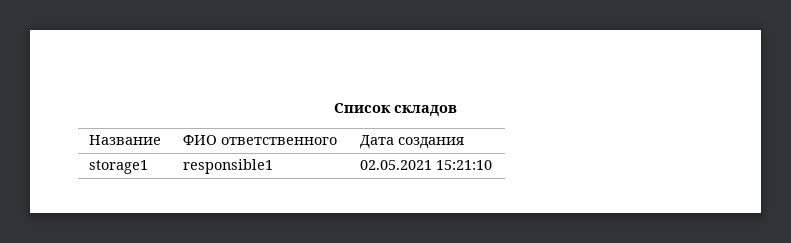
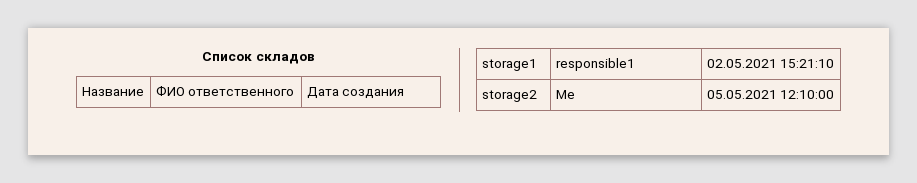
+ storage2 | Me | 05.05.2021 12:10:00

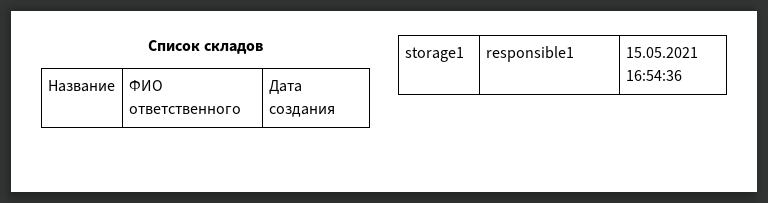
- storage1 | responsible1 | 02.05.2021 15:21:10
- storage2 | Me | 05.05.2021 12:10:00
+ storage1 | responsible1 | 15.05.2021 16:54:36

